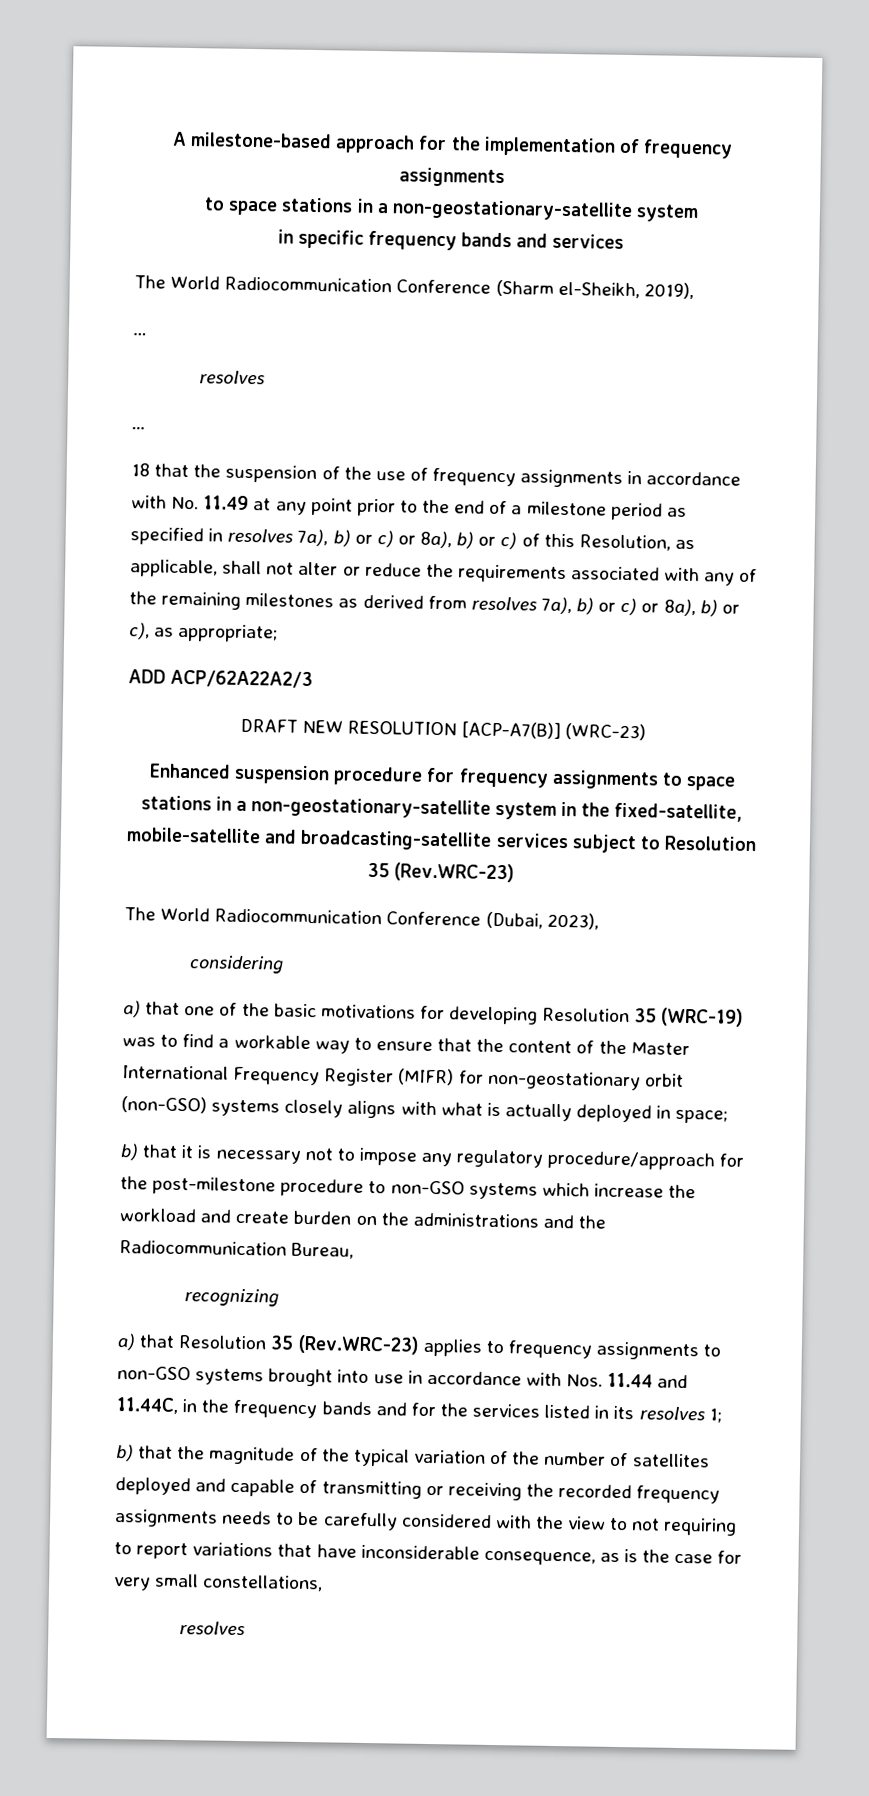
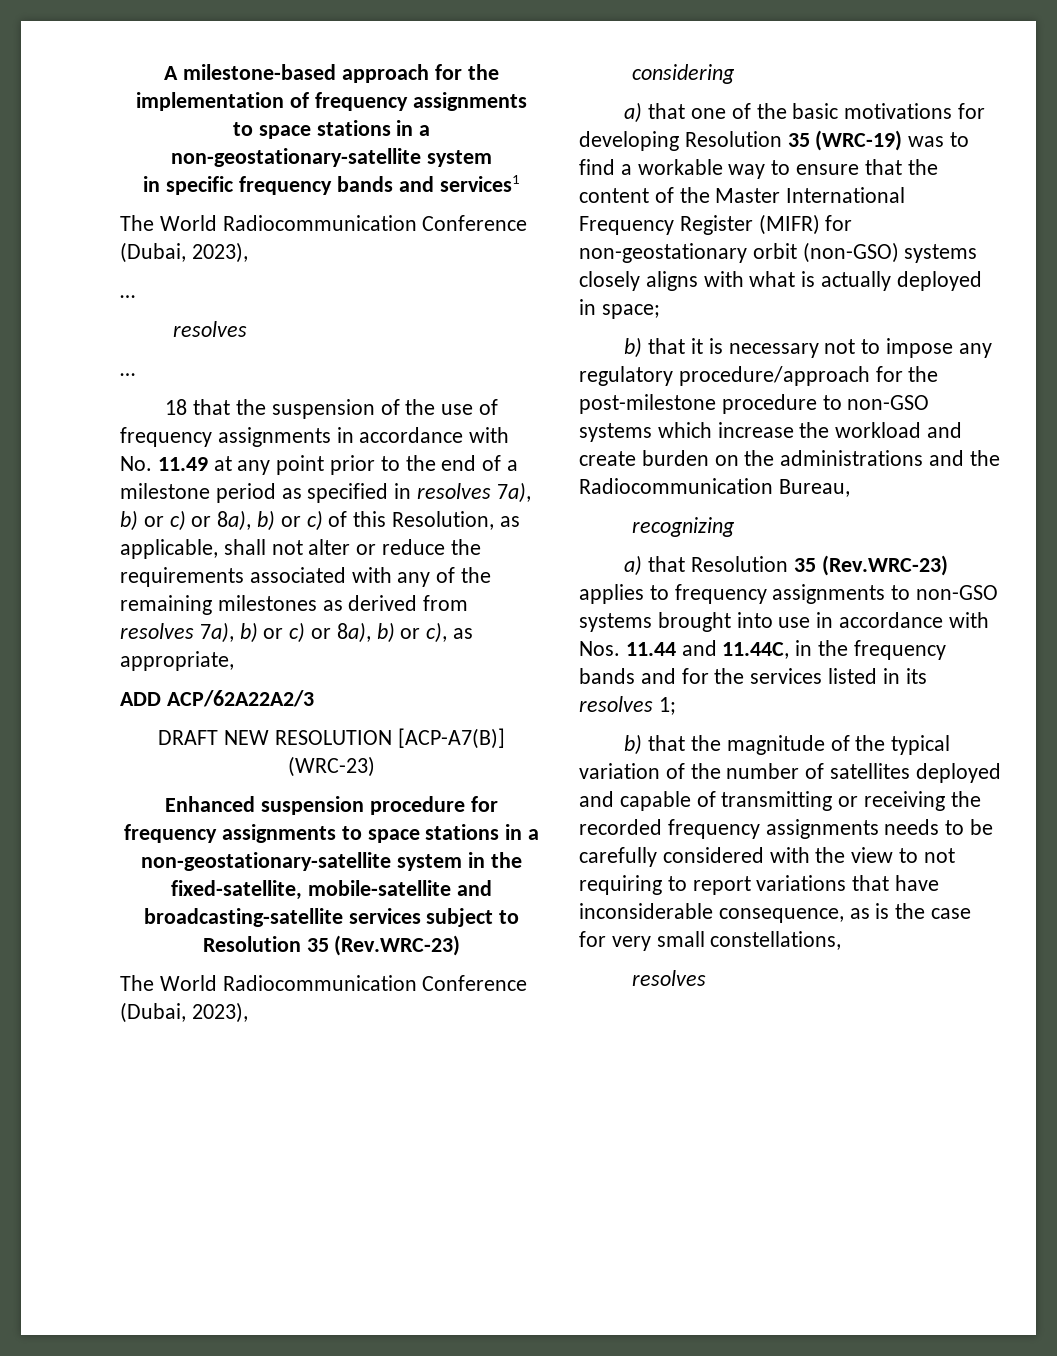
- in specific frequency bands and services
- The World Radiocommunication Conference (Sharm el-Sheikh, 2019),
+ in specific frequency bands and services1
+ The World Radiocommunication Conference (Dubai, 2023),
- 18 that the suspension of the use of frequency assignments in accordance with No. 11.49 at any point prior to the end of a milestone period as specified in resolves 7a), b) or c) or 8a), b) or c) of this Resolution, as applicable, shall not alter or reduce the requirements associated with any of the remaining milestones as derived from resolves 7a), b) or c) or 8a), b) or c), as appropriate;
+ 18 that the suspension of the use of frequency assignments in accordance with No. 11.49 at any point prior to the end of a milestone period as specified in resolves 7a), b) or c) or 8a), b) or c) of this Resolution, as applicable, shall not alter or reduce the requirements associated with any of the remaining milestones as derived from resolves 7a), b) or c) or 8a), b) or c), as appropriate,

